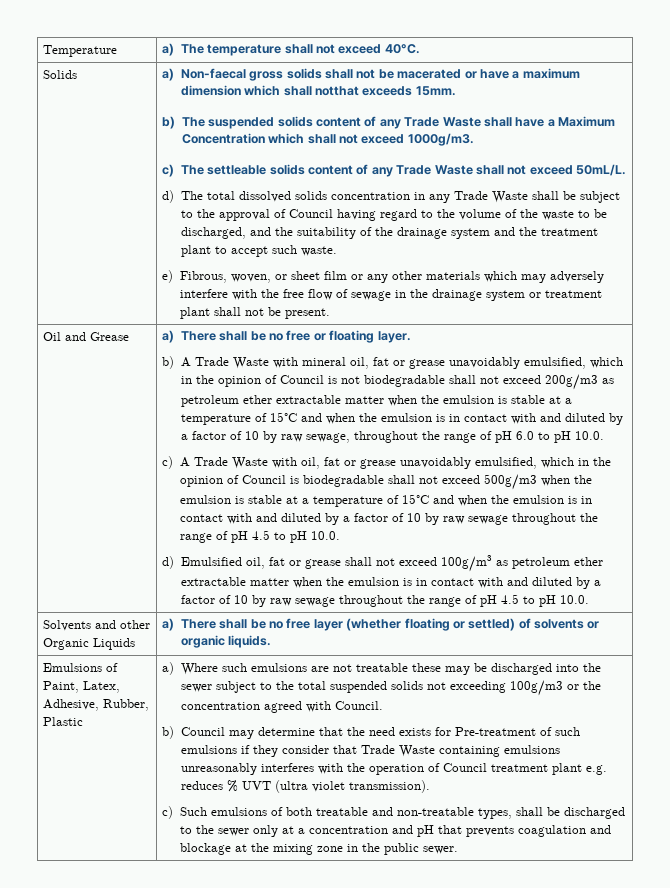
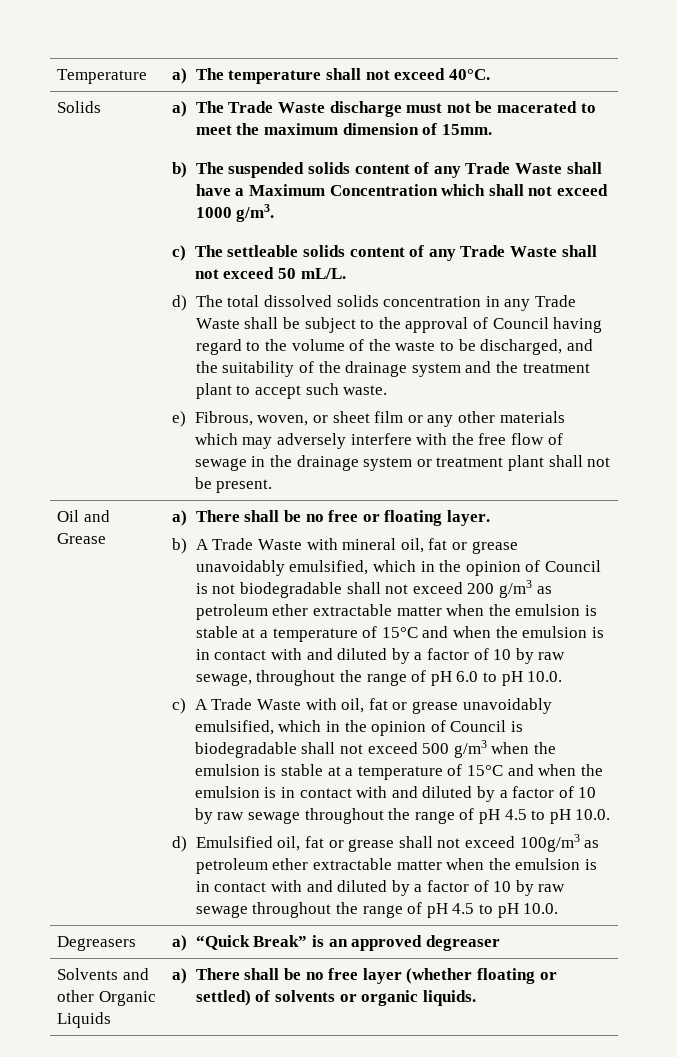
- a) Non-faecal gross solids shall not be macerated or have a maximum dimension which shall notthat exceeds 15mm.
+ a) The Trade Waste discharge must not be macerated to meet the maximum dimension of 15mm.
- b) The suspended solids content of any Trade Waste shall have a Maximum Concentration which shall not exceed 1000g/m3.
+ b) The suspended solids content of any Trade Waste shall have a Maximum Concentration which shall not exceed 1000 g/m3.
- c) The settleable solids content of any Trade Waste shall not exceed 50mL/L.
+ c) The settleable solids content of any Trade Waste shall not exceed 50 mL/L.
- b) A Trade Waste with mineral oil, fat or grease unavoidably emulsified, which in the opinion of Council is not biodegradable shall not exceed 200g/m3 as petroleum ether extractable matter when the emulsion is stable at a temperature of 15°C and when the emulsion is in contact with and diluted by a factor of 10 by raw sewage, throughout the range of pH 6.0 to pH 10.0.
+ b) A Trade Waste with mineral oil, fat or grease unavoidably emulsified, which in the opinion of Council is not biodegradable shall not exceed 200 g/m3 as petroleum ether extractable matter when the emulsion is stable at a temperature of 15°C and when the emulsion is in contact with and diluted by a factor of 10 by raw sewage, throughout the range of pH 6.0 to pH 10.0.
- c) A Trade Waste with oil, fat or grease unavoidably emulsified, which in the opinion of Council is biodegradable shall not exceed 500g/m3 when the emulsion is stable at a temperature of 15°C and when the emulsion is in contact with and diluted by a factor of 10 by raw sewage throughout the range of pH 4.5 to pH 10.0.
+ c) A Trade Waste with oil, fat or grease unavoidably emulsified, which in the opinion of Council is biodegradable shall not exceed 500 g/m3 when the emulsion is stable at a temperature of 15°C and when the emulsion is in contact with and diluted by a factor of 10 by raw sewage throughout the range of pH 4.5 to pH 10.0.
+ Degreasers | a) “Quick Break” is an approved degreaser
- Emulsions of Paint, Latex, Adhesive, Rubber, Plastic | a) Where such emulsions are not treatable these may be discharged into the sewer subject to the total suspended solids not exceeding 100g/m3 or the concentration agreed with Council.
- b) Council may determine that the need exists for Pre-treatment of such emulsions if they consider that Trade Waste containing emulsions unreasonably interferes with the operation of Council treatment plant e.g. reduces % UVT (ultra violet transmission).
- c) Such emulsions of both treatable and non-treatable types, shall be discharged to the sewer only at a concentration and pH that prevents coagulation and blockage at the mixing zone in the public sewer.

